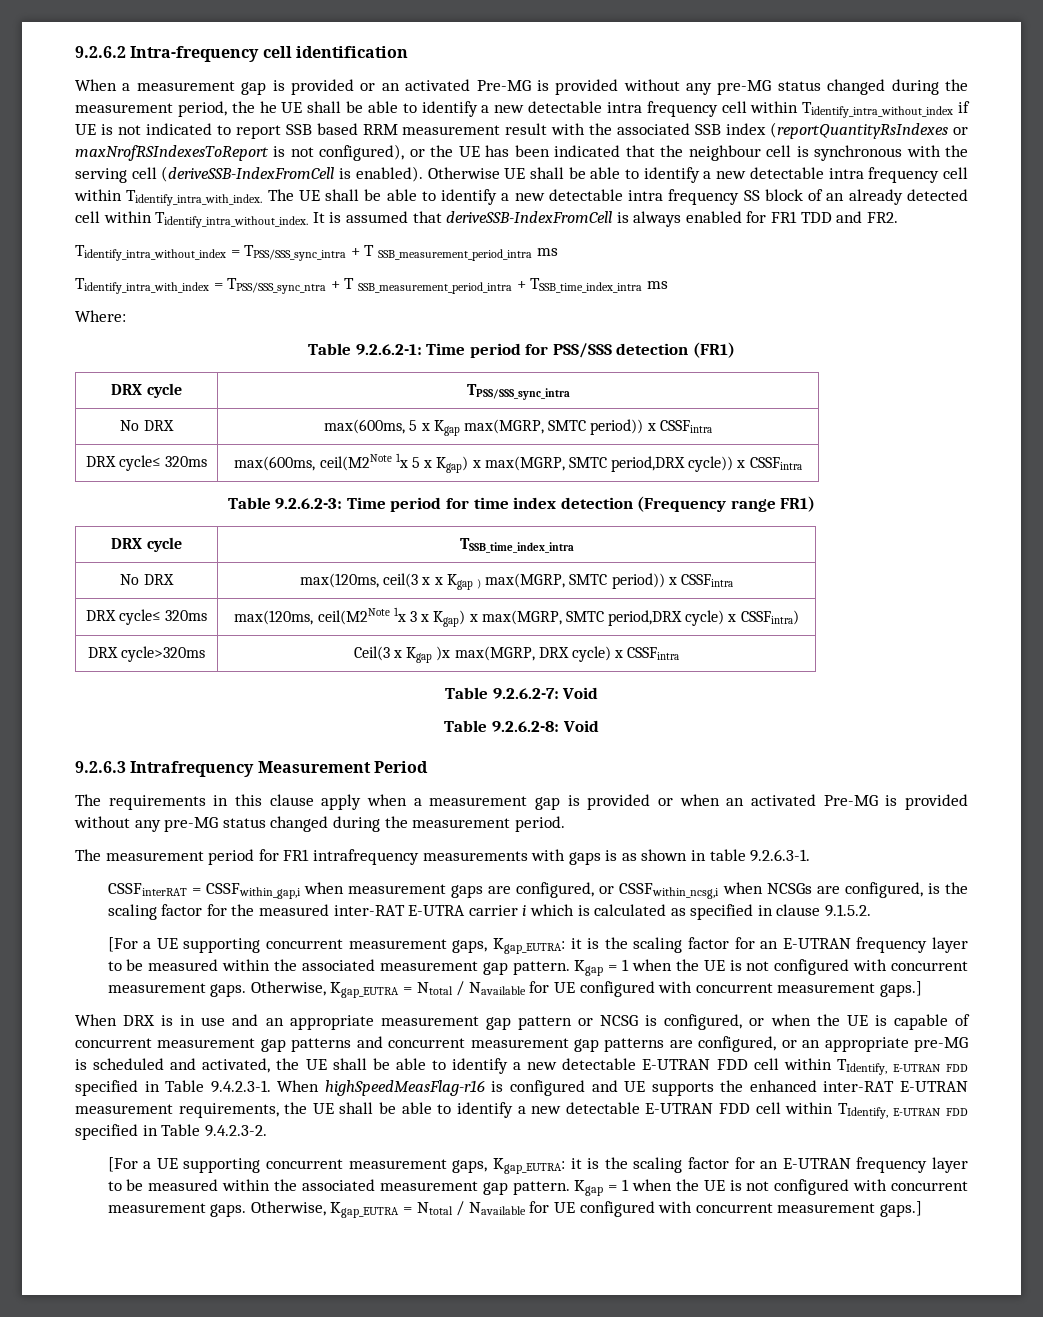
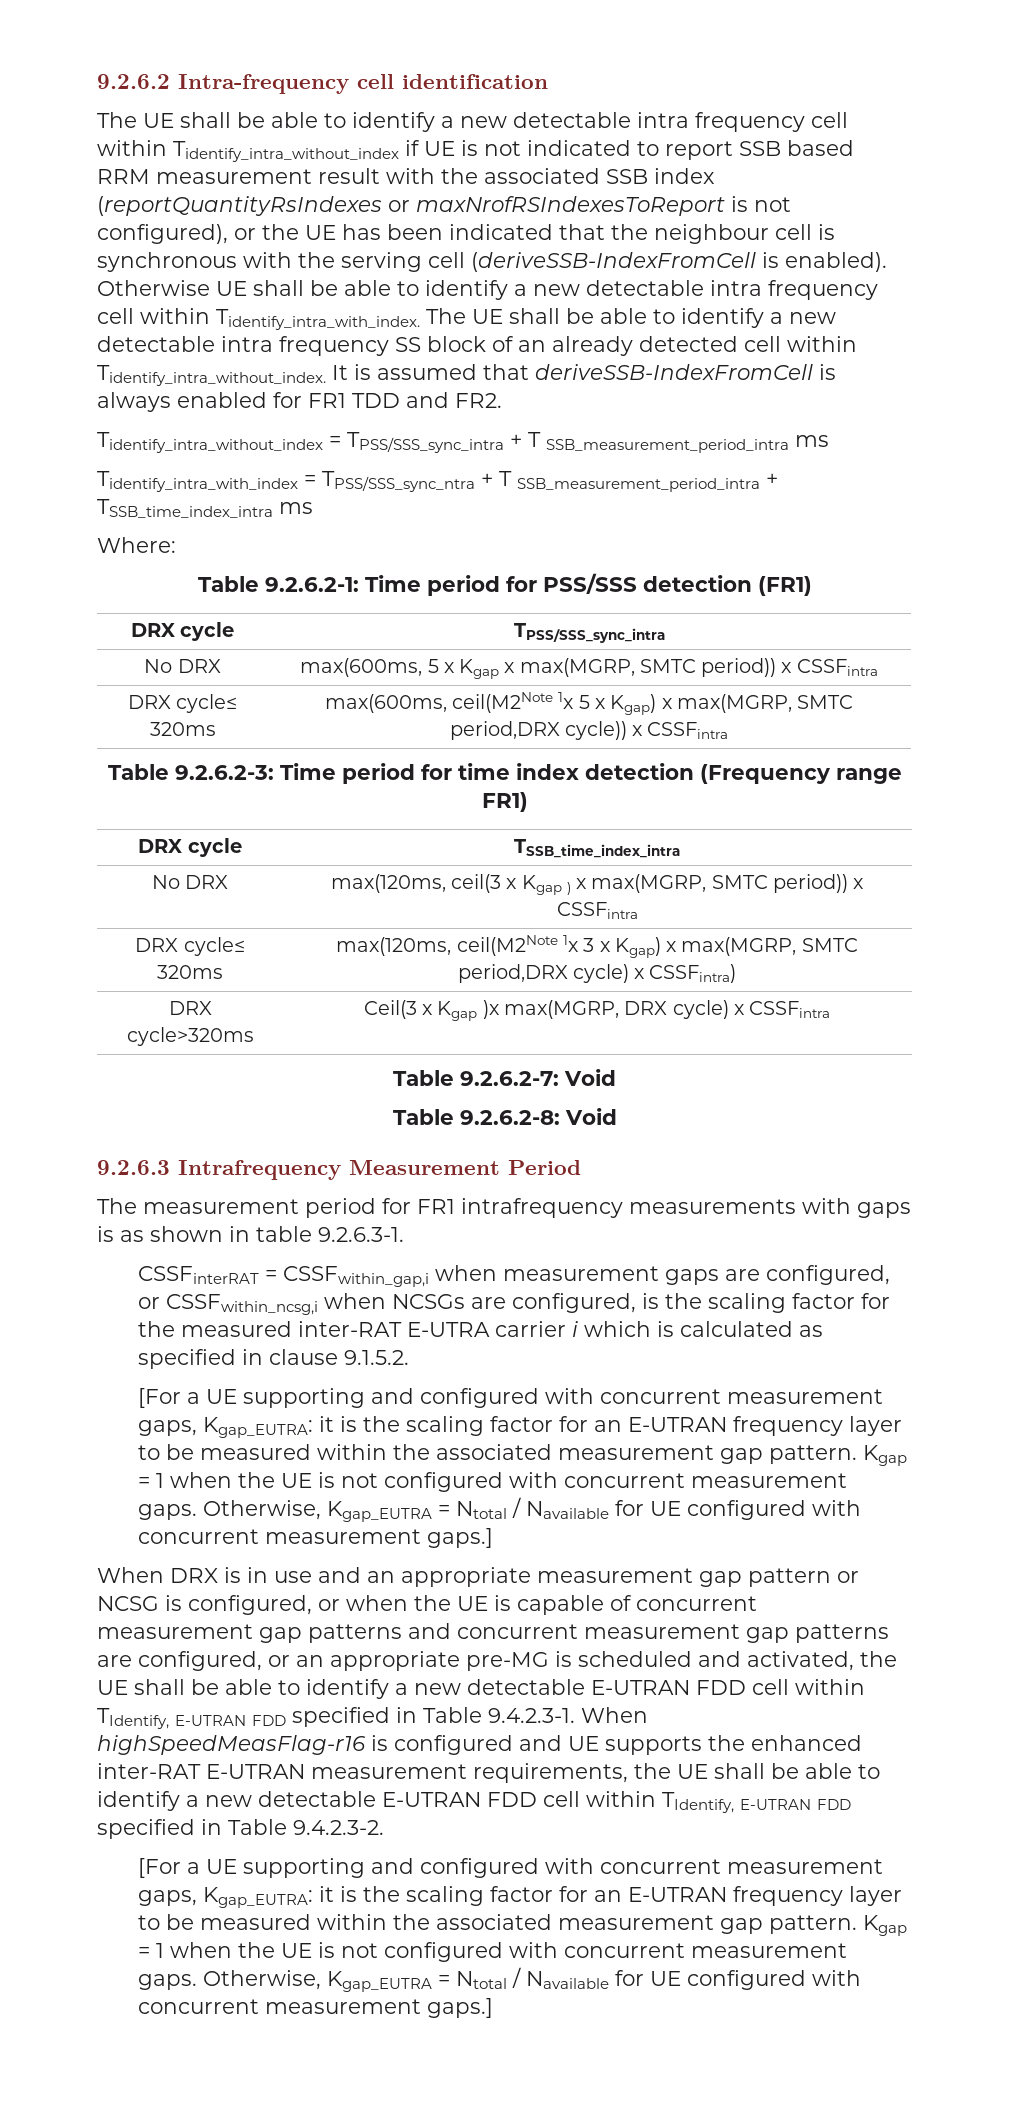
- When a measurement gap is provided or an activated Pre-MG is provided without any pre-MG status changed during the measurement period, the he UE shall be able to identify a new detectable intra frequency cell within Tidentify_intra_without_index if UE is not indicated to report SSB based RRM measurement result with the associated SSB index (reportQuantityRsIndexes or maxNrofRSIndexesToReport is not configured), or the UE has been indicated that the neighbour cell is synchronous with the serving cell (deriveSSB-IndexFromCell is enabled).
+ The UE shall be able to identify a new detectable intra frequency cell within Tidentify_intra_without_index if UE is not indicated to report SSB based RRM measurement result with the associated SSB index (reportQuantityRsIndexes or maxNrofRSIndexesToReport is not configured), or the UE has been indicated that the neighbour cell is synchronous with the serving cell (deriveSSB-IndexFromCell is enabled).
- No DRX | max(600ms, 5 x Kgap max(MGRP, SMTC period)) x CSSFintra
+ No DRX | max(600ms, 5 x Kgap x max(MGRP, SMTC period)) x CSSFintra
- No DRX | max(120ms, ceil(3 x x Kgap ) max(MGRP, SMTC period)) x CSSFintra
+ No DRX | max(120ms, ceil(3 x Kgap ) x max(MGRP, SMTC period)) x CSSFintra
- The requirements in this clause apply when a measurement gap is provided or when an activated Pre-MG is provided without any pre-MG status changed during the measurement period.
  CSSFinterRAT = CSSFwithin_gap,i when measurement gaps are configured, or CSSFwithin_ncsg,i when NCSGs are configured, is the scaling factor for the measured inter-RAT E-UTRA carrier i which is calculated as specified in clause 9.1.5.2.
- [For a UE supporting concurrent measurement gaps, Kgap_EUTRA: it is the scaling factor for an E-UTRAN frequency layer to be measured within the associated measurement gap pattern.
+ [For a UE supporting and configured with concurrent measurement gaps, Kgap_EUTRA: it is the scaling factor for an E-UTRAN frequency layer to be measured within the associated measurement gap pattern.
  When DRX is in use and an appropriate measurement gap pattern or NCSG is configured, or when the UE is capable of concurrent measurement gap patterns and concurrent measurement gap patterns are configured, or an appropriate pre-MG is scheduled and activated, the UE shall be able to identify a new detectable E-UTRAN FDD cell within TIdentify, E-UTRAN FDD specified in Table 9.4.2.3-1. When highSpeedMeasFlag-r16 is configured and UE supports the enhanced inter-RAT E-UTRAN measurement requirements, the UE shall be able to identify a new detectable E-UTRAN FDD cell within TIdentify, E-UTRAN FDD specified in Table 9.4.2.3-2.
- [For a UE supporting concurrent measurement gaps, Kgap_EUTRA:
+ [For a UE supporting and configured with concurrent measurement gaps, Kgap_EUTRA:

